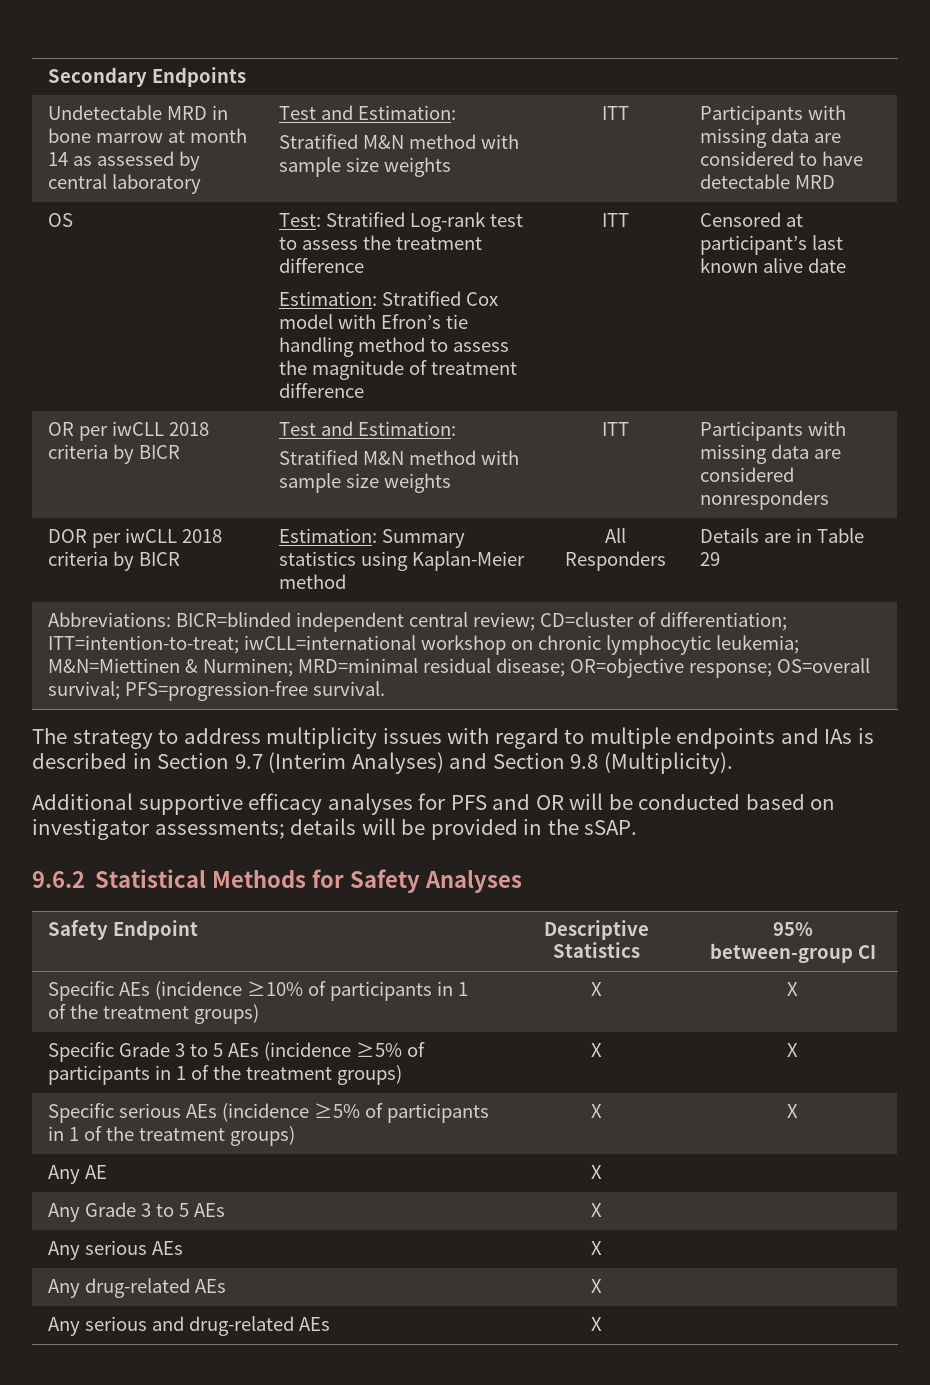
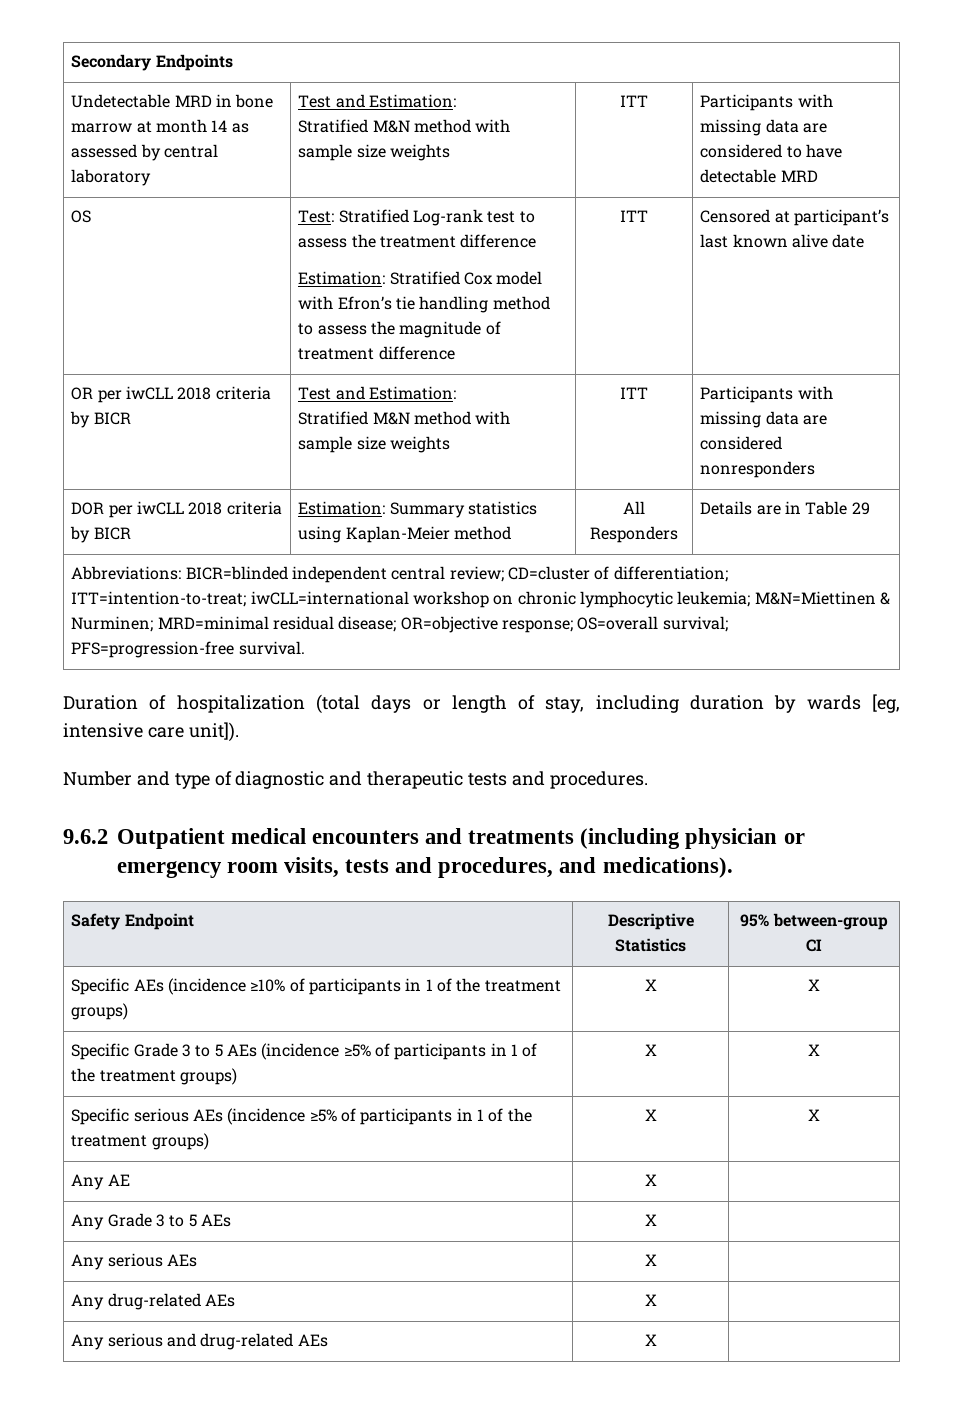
- The strategy to address multiplicity issues with regard to multiple endpoints and IAs is described in Section 9.7 (Interim Analyses) and Section 9.8 (Multiplicity).
- Additional supportive efficacy analyses for PFS and OR will be conducted based on investigator assessments; details will be provided in the sSAP.
- 9.6.2 Statistical Methods for Safety Analyses
+ Duration of hospitalization (total days or length of stay, including duration by wards [eg, intensive care unit]).
+ Number and type of diagnostic and therapeutic tests and procedures.
+ 9.6.2 Outpatient medical encounters and treatments (including physician or emergency room visits, tests and procedures, and medications).

